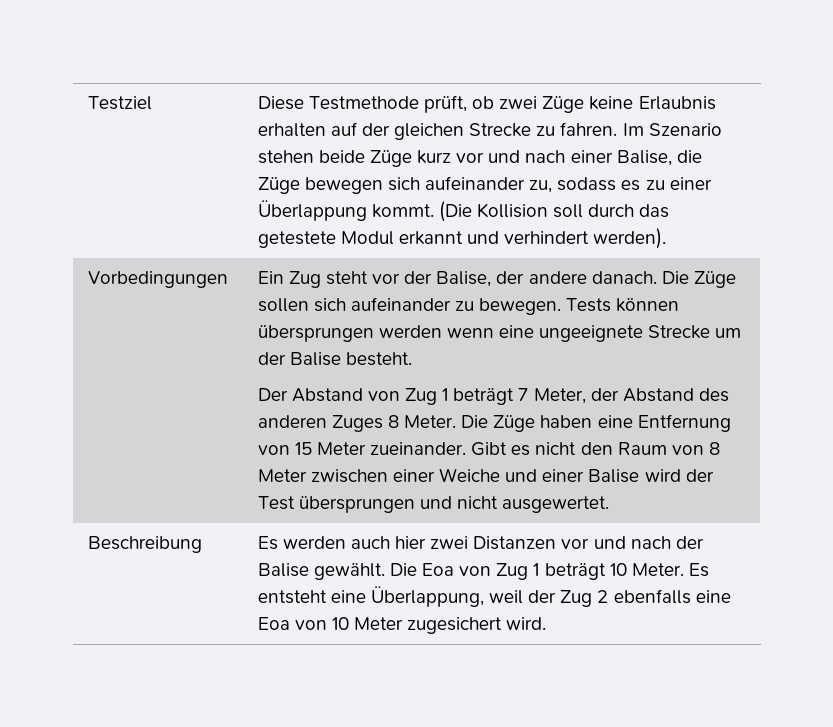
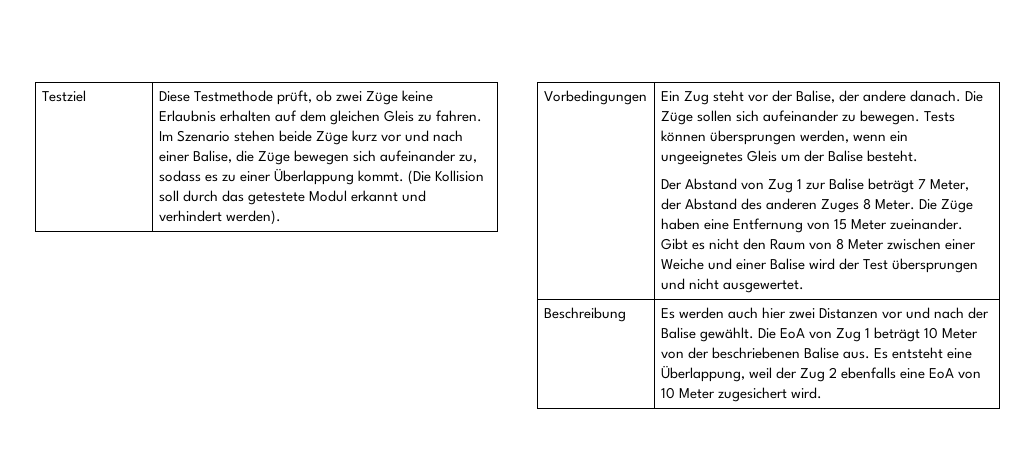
- Diese Testmethode prüft, ob zwei Züge keine Erlaubnis erhalten auf der gleichen Strecke zu fahren.
+ Diese Testmethode prüft, ob zwei Züge keine Erlaubnis erhalten auf dem gleichen Gleis zu fahren.
- Tests können übersprungen werden wenn eine ungeeignete Strecke um der Balise besteht.
+ Tests können übersprungen werden, wenn ein ungeeignetes Gleis um der Balise besteht.
- Der Abstand von Zug 1 beträgt 7 Meter, der Abstand des anderen Zuges 8 Meter.
+ Der Abstand von Zug 1 zur Balise beträgt 7 Meter, der Abstand des anderen Zuges 8 Meter.
- Die Eoa von Zug 1 beträgt 10 Meter.
+ Die EoA von Zug 1 beträgt 10 Meter von der beschriebenen Balise aus.
- Es entsteht eine Überlappung, weil der Zug 2 ebenfalls eine Eoa von 10 Meter zugesichert wird.
+ Es entsteht eine Überlappung, weil der Zug 2 ebenfalls eine EoA von 10 Meter zugesichert wird.

